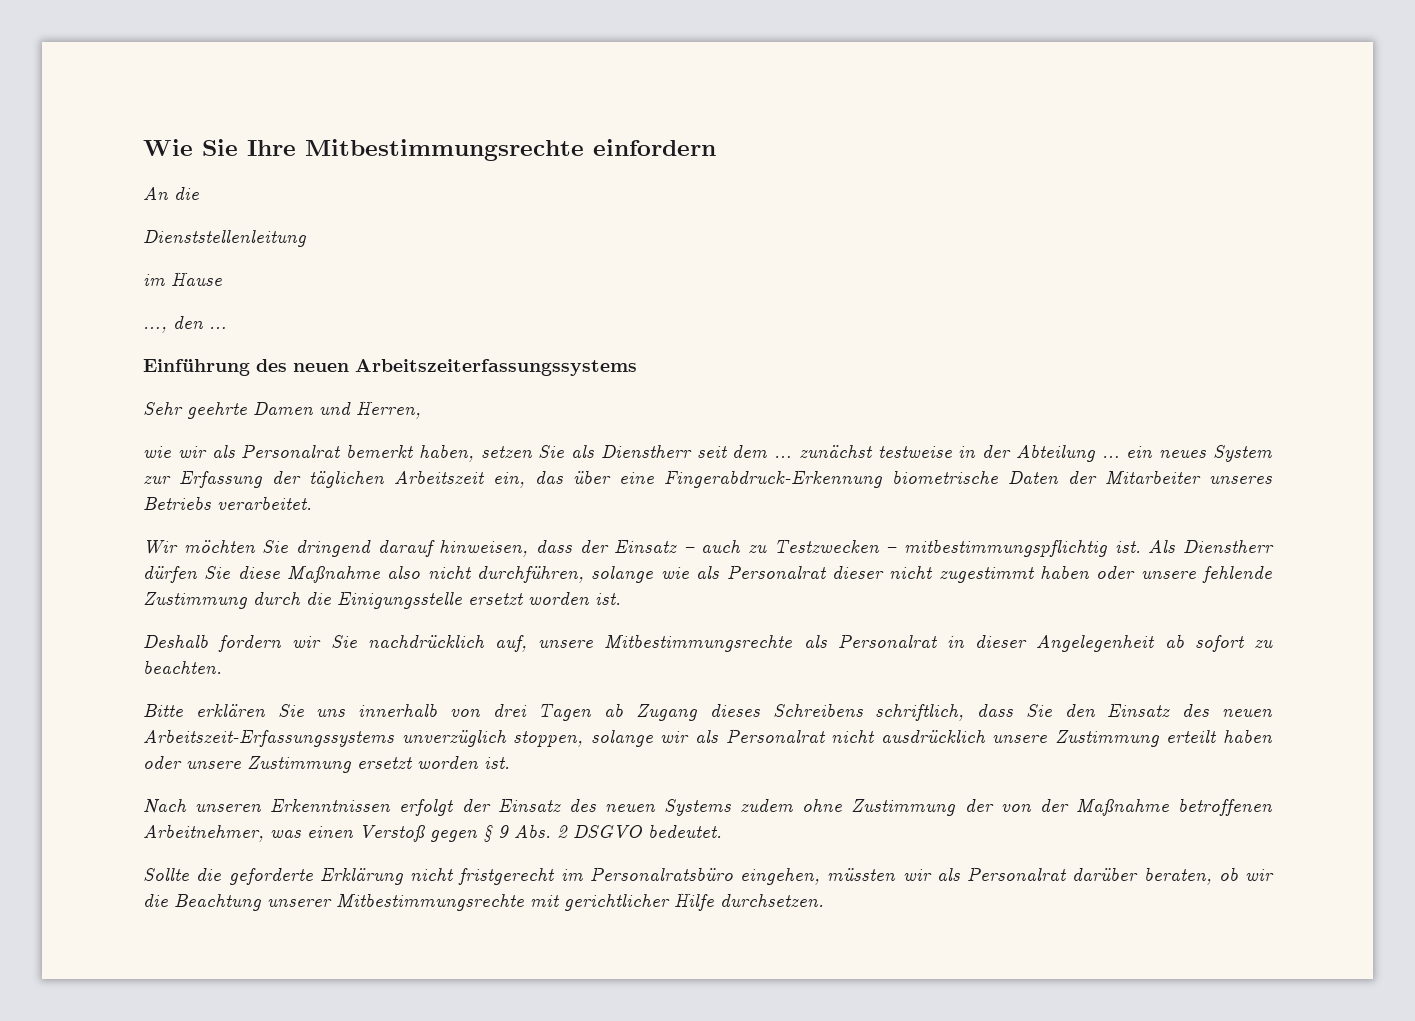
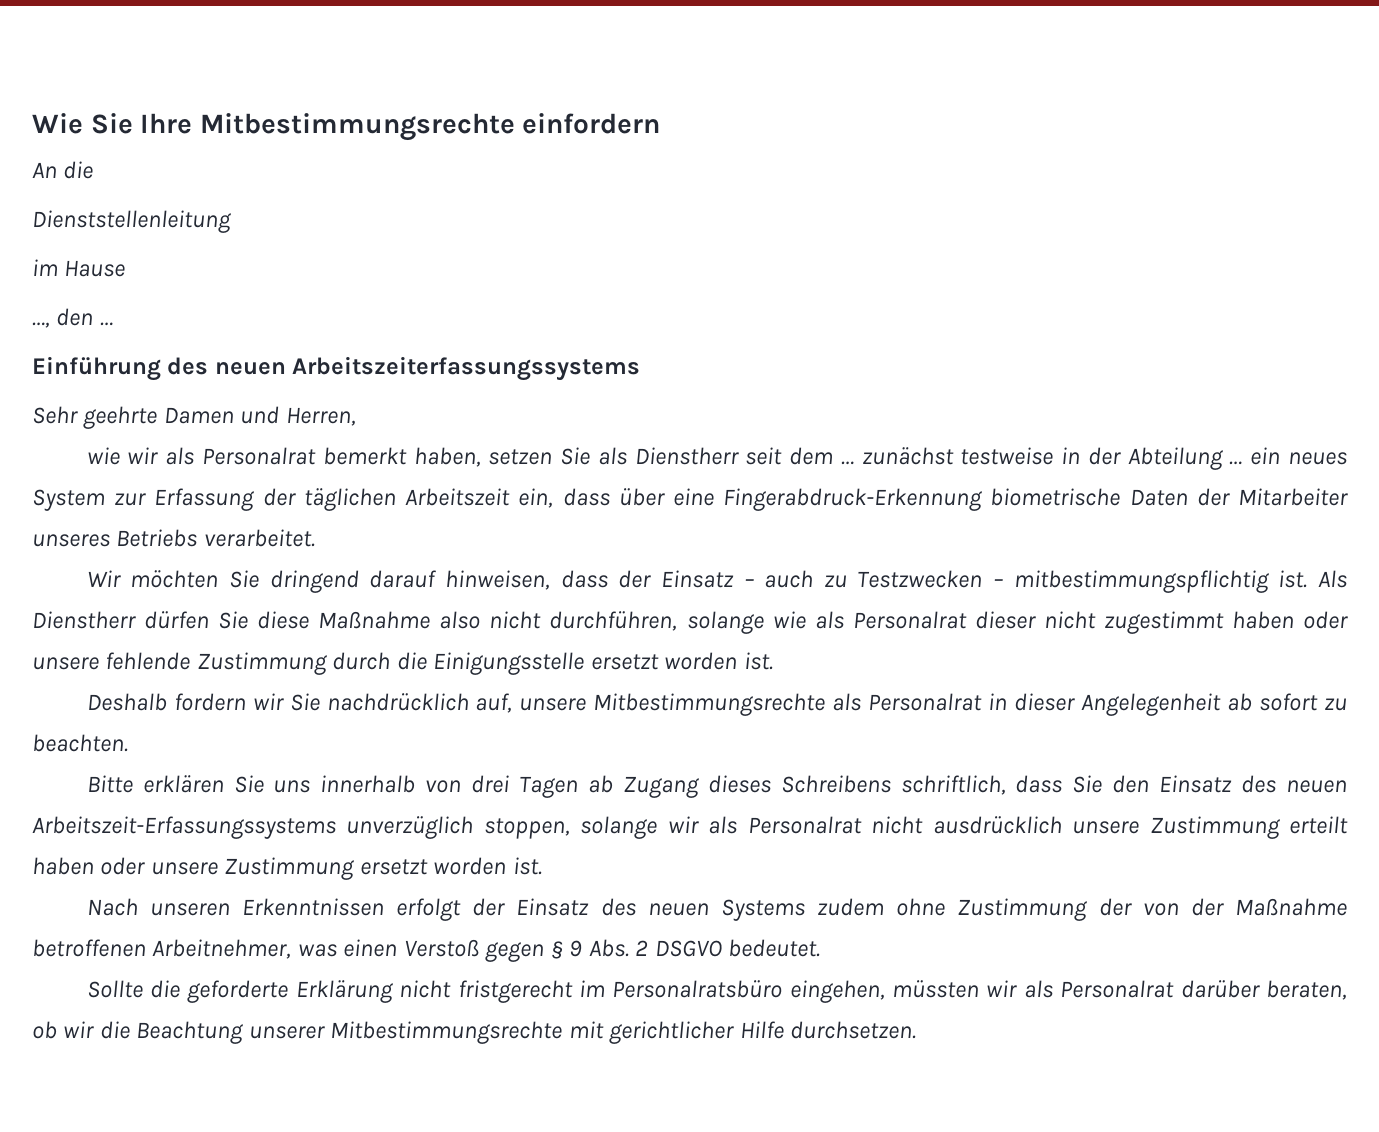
- wie wir als Personalrat bemerkt haben, setzen Sie als Dienstherr seit dem … zunächst testweise in der Abteilung … ein neues System zur Erfassung der täglichen Arbeitszeit ein, das über eine Fingerabdruck-Erkennung biometrische Daten der Mitarbeiter unseres Betriebs verarbeitet.
+ wie wir als Personalrat bemerkt haben, setzen Sie als Dienstherr seit dem … zunächst testweise in der Abteilung … ein neues System zur Erfassung der täglichen Arbeitszeit ein, dass über eine Fingerabdruck-Erkennung biometrische Daten der Mitarbeiter unseres Betriebs verarbeitet.

